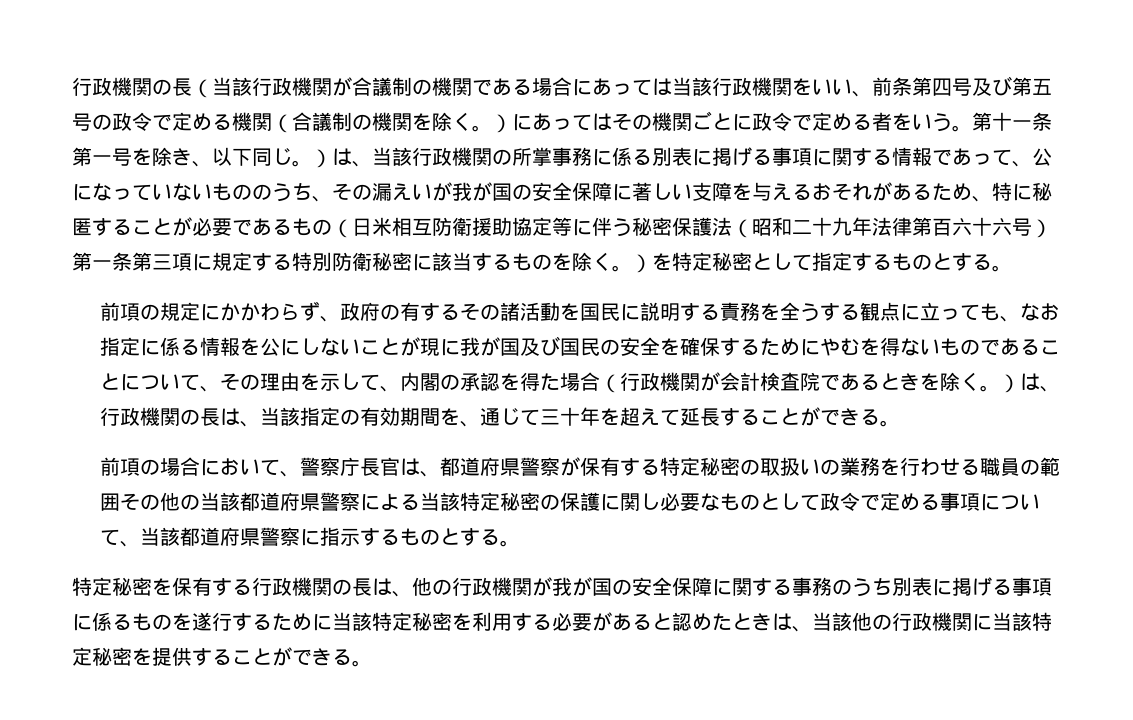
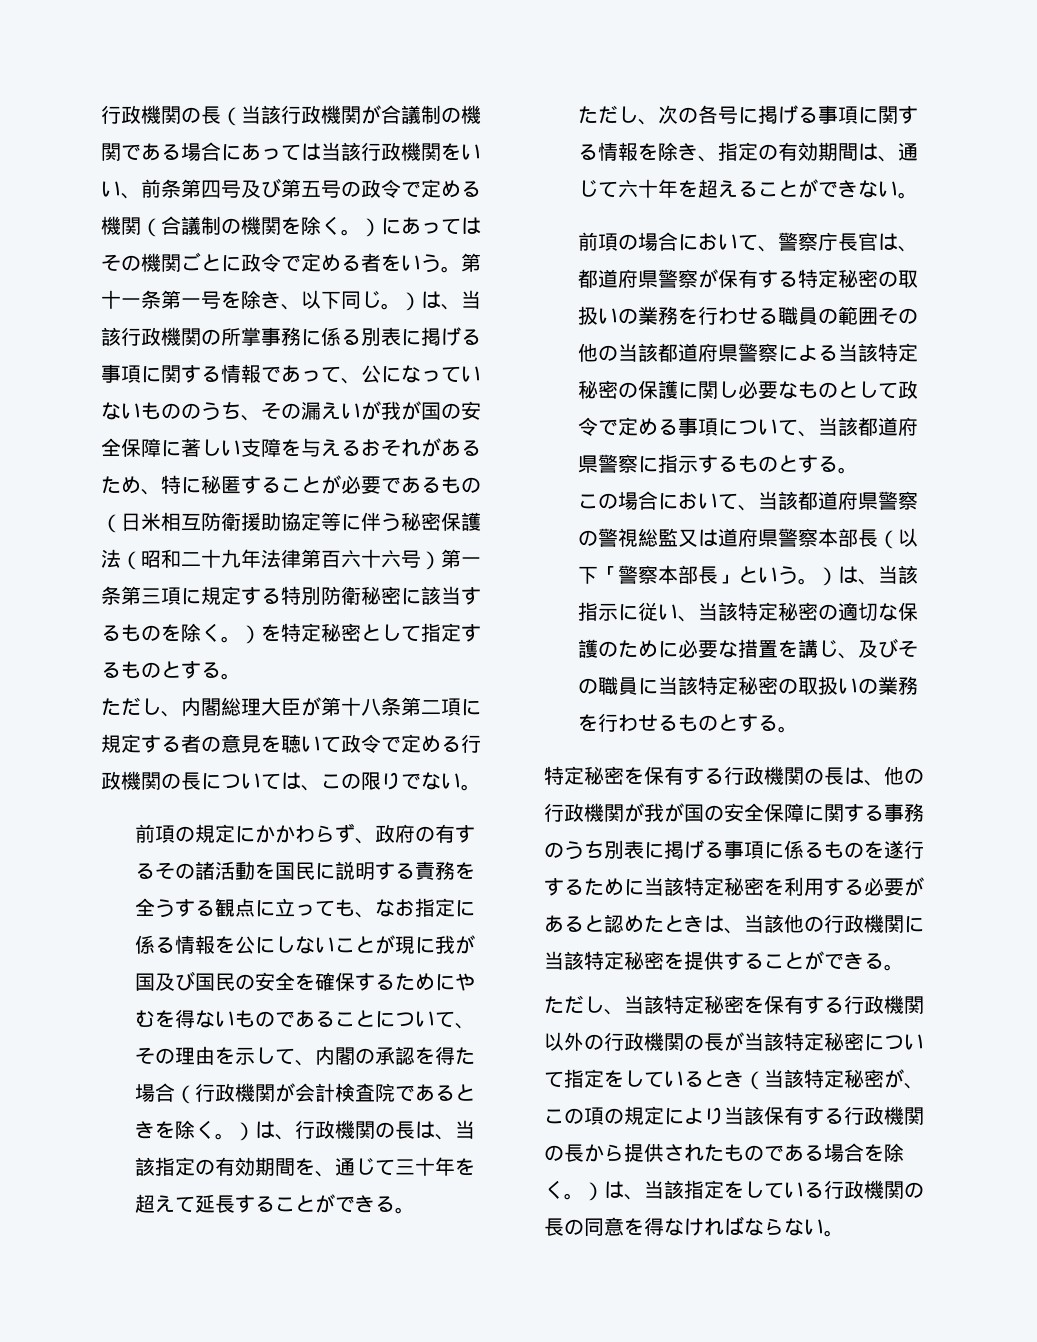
+ ただし、内閣総理大臣が第十八条第二項に規定する者の意見を聴いて政令で定める行政機関の長については、この限りでない。
+ ただし、次の各号に掲げる事項に関する情報を除き、指定の有効期間は、通じて六十年を超えることができない。
+ この場合において、当該都道府県警察の警視総監又は道府県警察本部長（以下「警察本部長」という。）は、当該指示に従い、当該特定秘密の適切な保護のために必要な措置を講じ、及びその職員に当該特定秘密の取扱いの業務を行わせるものとする。
+ ただし、当該特定秘密を保有する行政機関以外の行政機関の長が当該特定秘密について指定をしているとき（当該特定秘密が、この項の規定により当該保有する行政機関の長から提供されたものである場合を除く。）は、当該指定をしている行政機関の長の同意を得なければならない。

